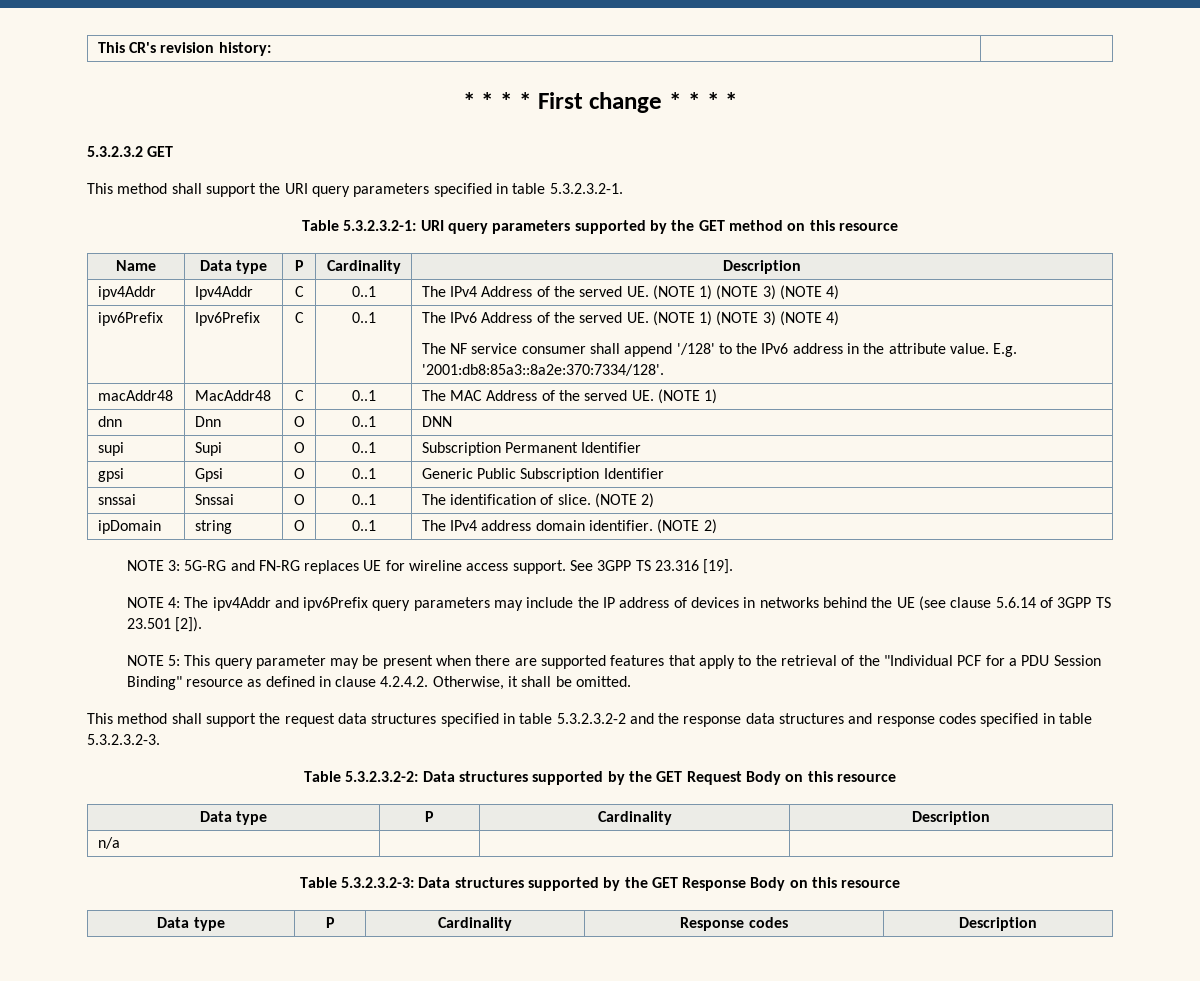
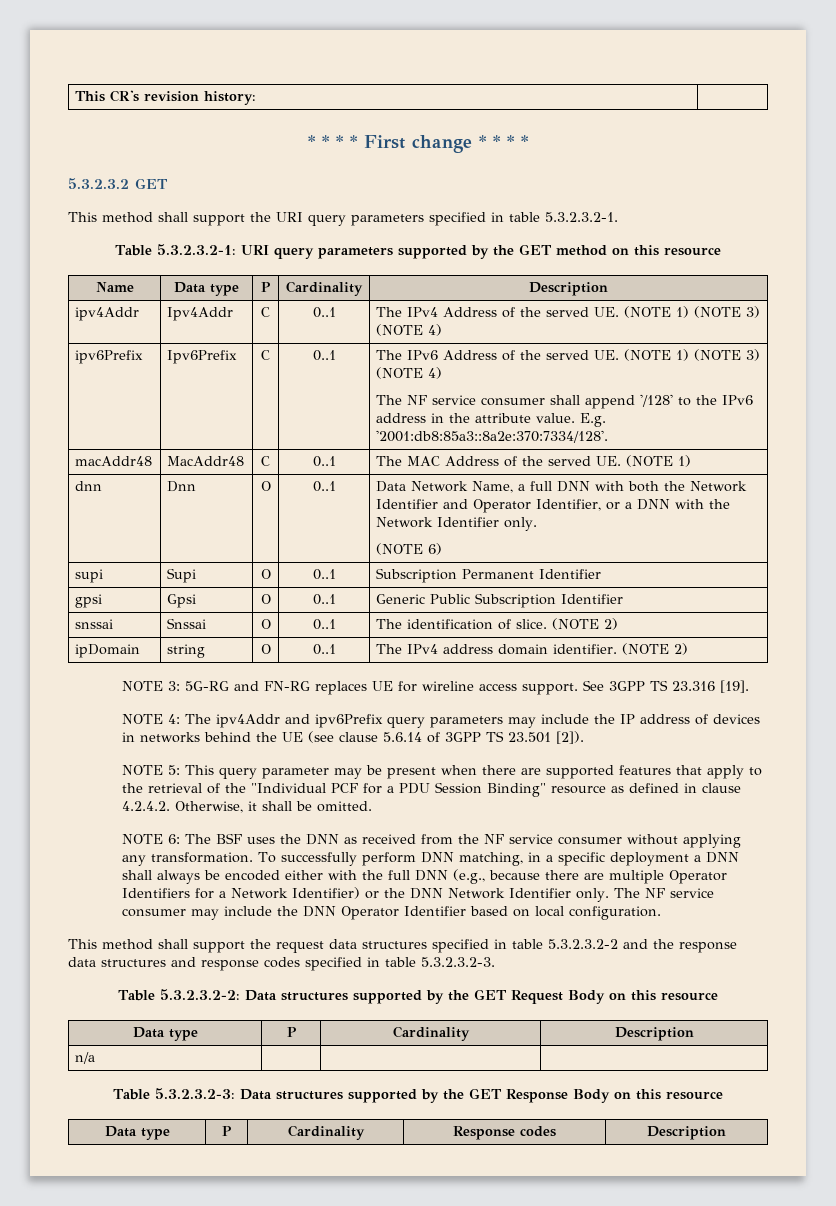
- dnn | Dnn | O | 0..1 | DNN
+ dnn | Dnn | O | 0..1 | Data Network Name, a full DNN with both the Network Identifier and Operator Identifier, or a DNN with the Network Identifier only.
+ (NOTE 6)
+ NOTE 6: The BSF uses the DNN as received from the NF service consumer without applying any transformation. To successfully perform DNN matching, in a specific deployment a DNN shall always be encoded either with the full DNN (e.g., because there are multiple Operator Identifiers for a Network Identifier) or the DNN Network Identifier only. The NF service consumer may include the DNN Operator Identifier based on local configuration.

